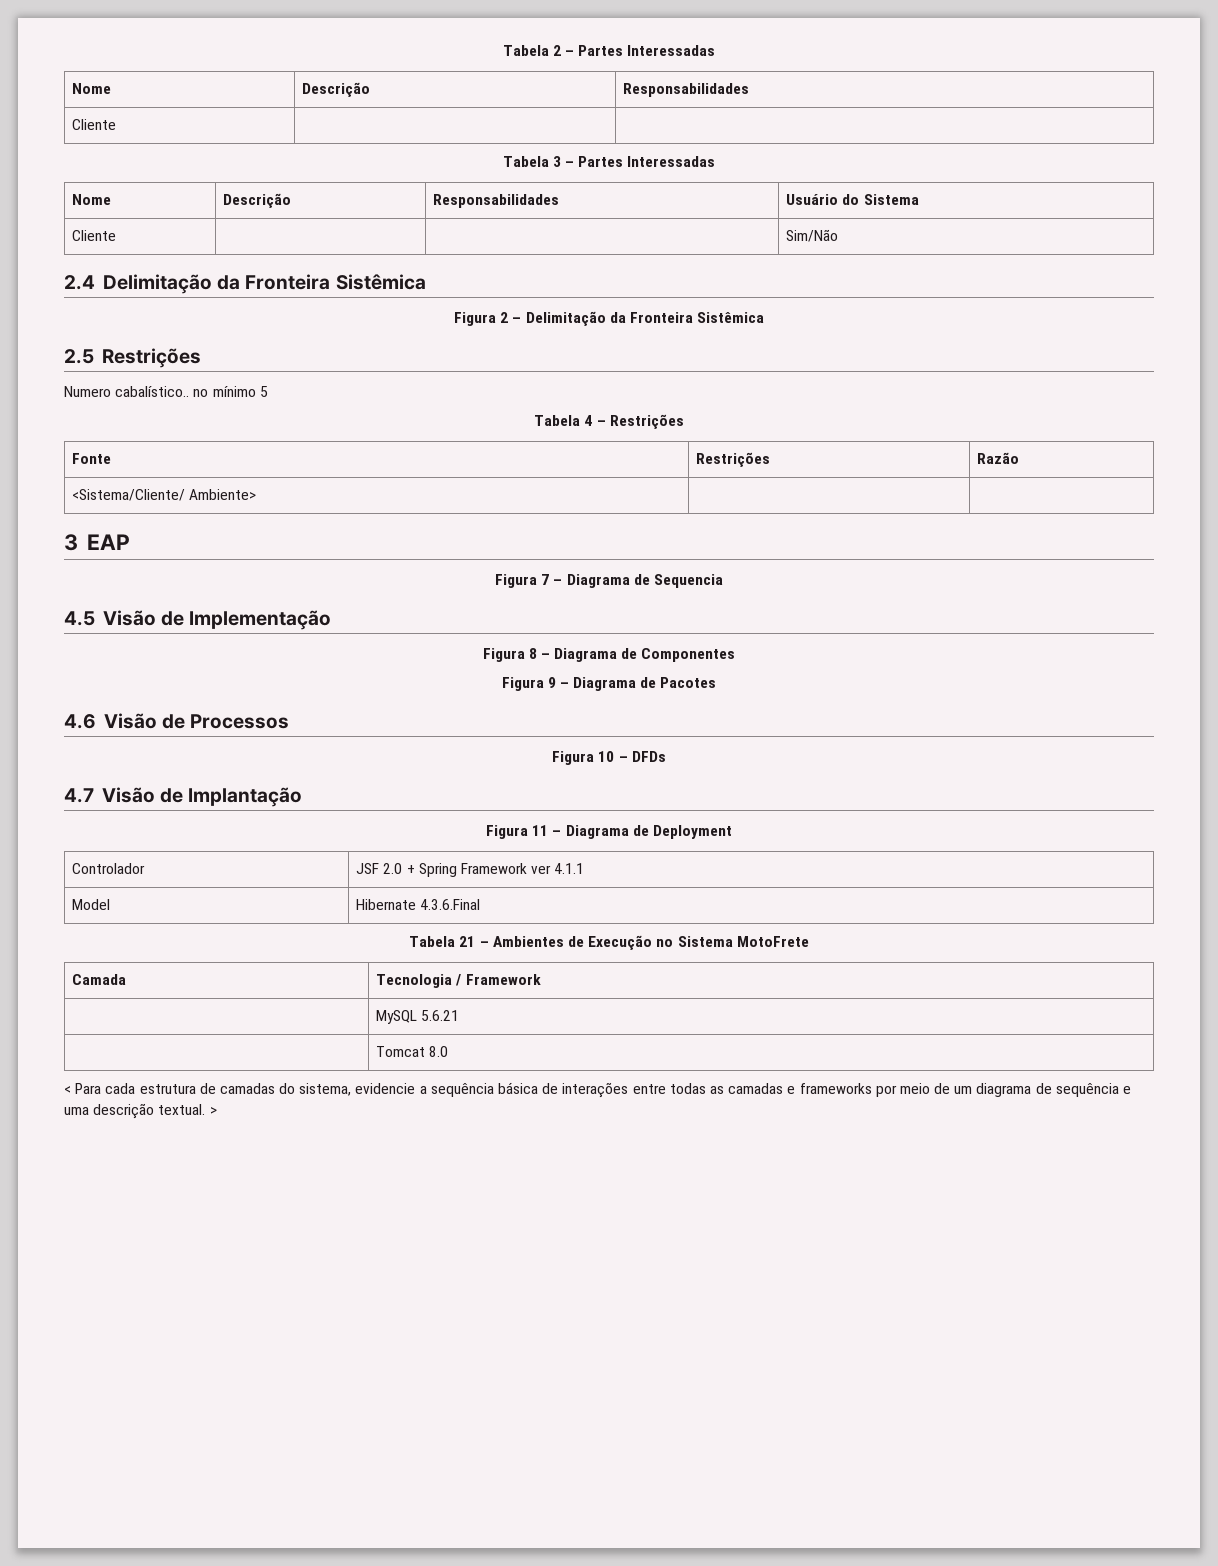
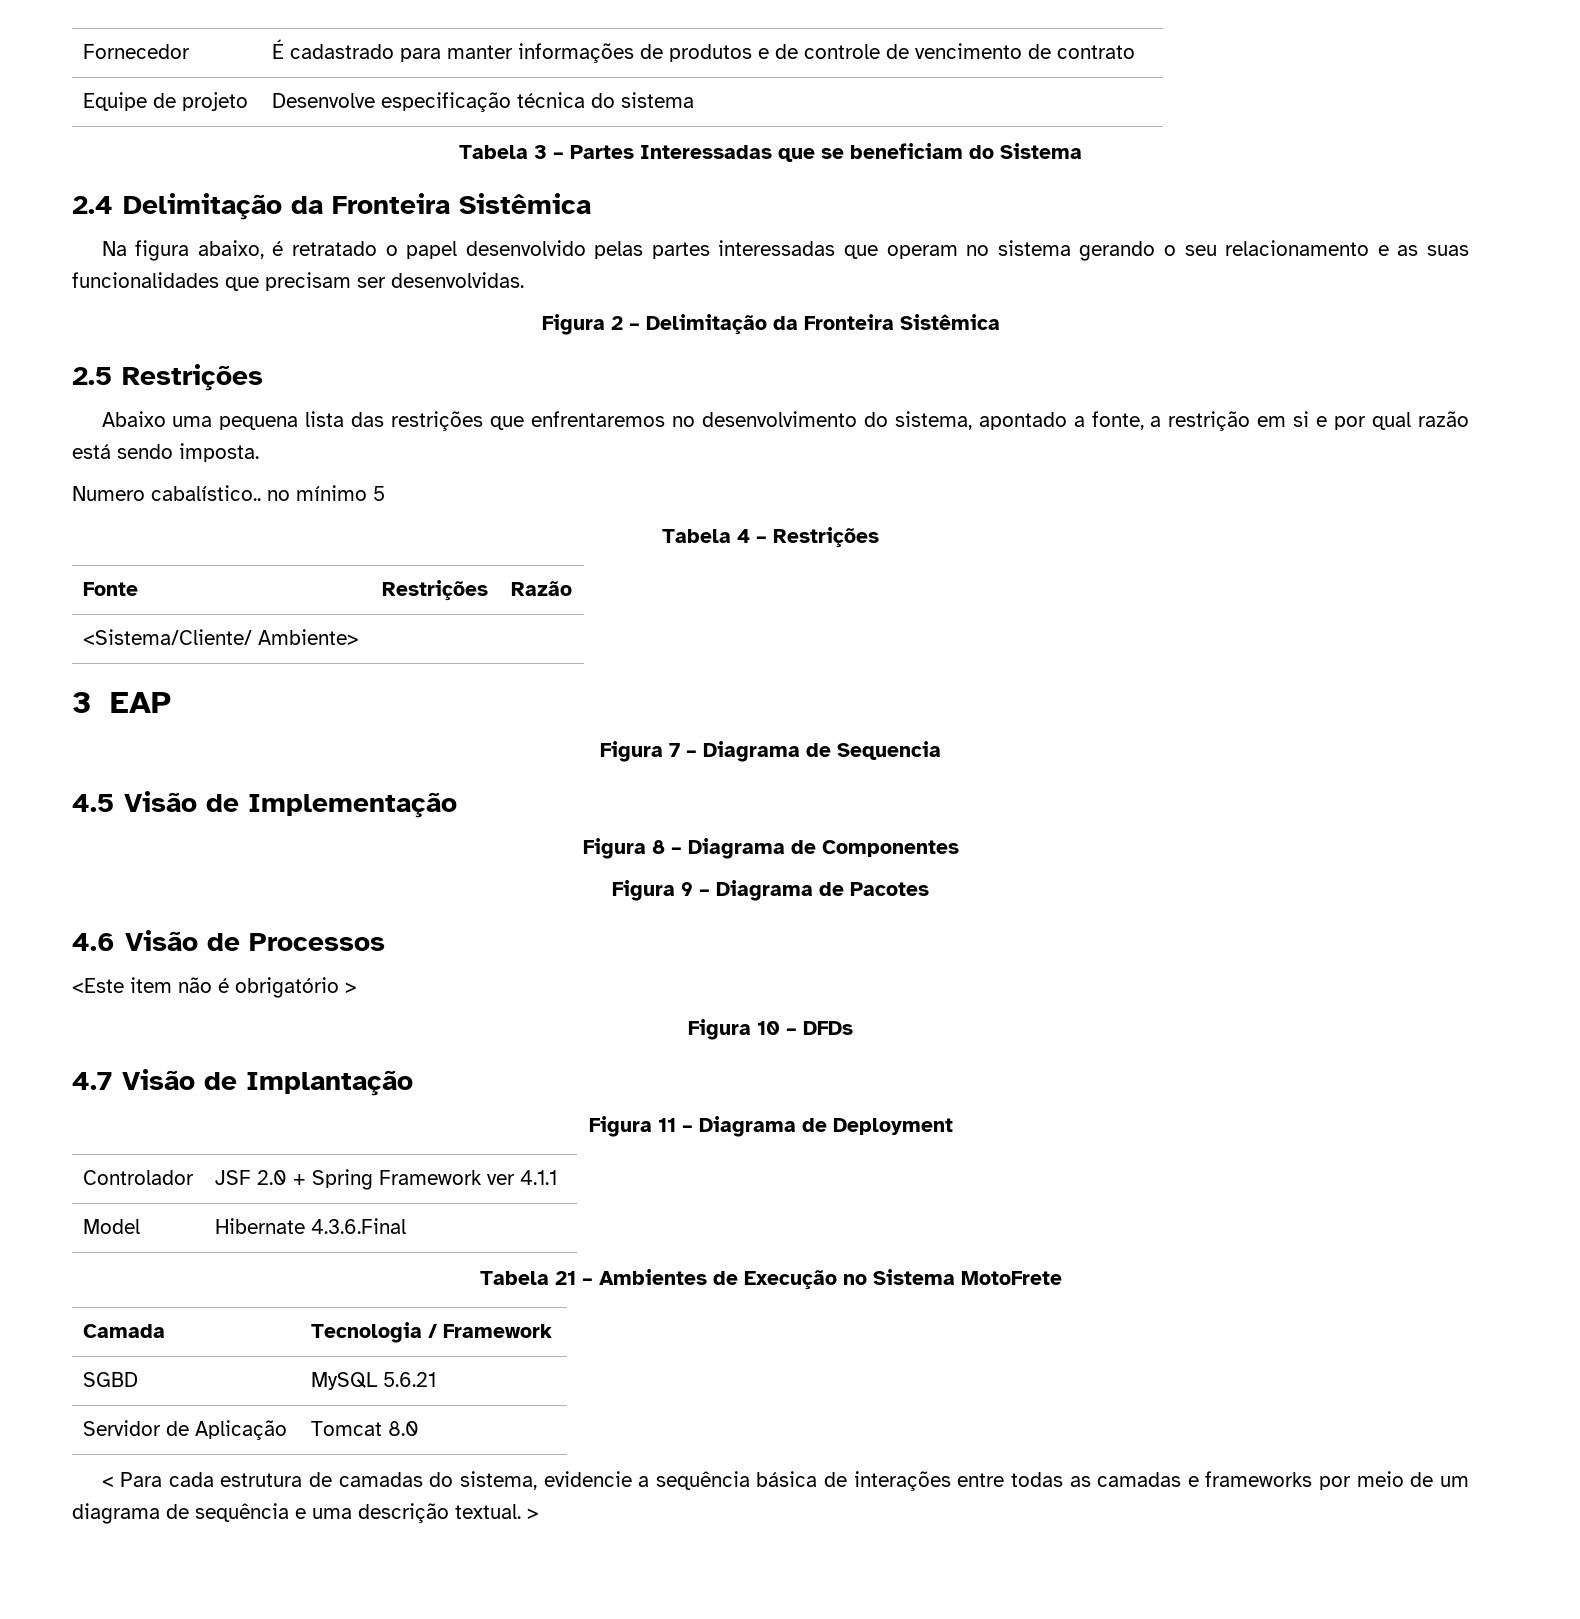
- Tabela 2 – Partes Interessadas
- Nome | Descrição | Responsabilidades
- Cliente | |
+ Fornecedor | É cadastrado para manter informações de produtos e de controle de vencimento de contrato
+ Equipe de projeto | Desenvolve especificação técnica do sistema
- Tabela 3 – Partes Interessadas
- Nome | Descrição | Responsabilidades | Usuário do Sistema
+ Tabela 3 – Partes Interessadas que se beneficiam do Sistema
- Cliente | | | Sim/Não
+ Na figura abaixo, é retratado o papel desenvolvido pelas partes interessadas que operam no sistema gerando o seu relacionamento e as suas funcionalidades que precisam ser desenvolvidas.
+ Abaixo uma pequena lista das restrições que enfrentaremos no desenvolvimento do sistema, apontado a fonte, a restrição em si e por qual razão está sendo imposta.
+ <Este item não é obrigatório >
- | MySQL 5.6.21
+ SGBD | MySQL 5.6.21
- | Tomcat 8.0
+ Servidor de Aplicação | Tomcat 8.0

